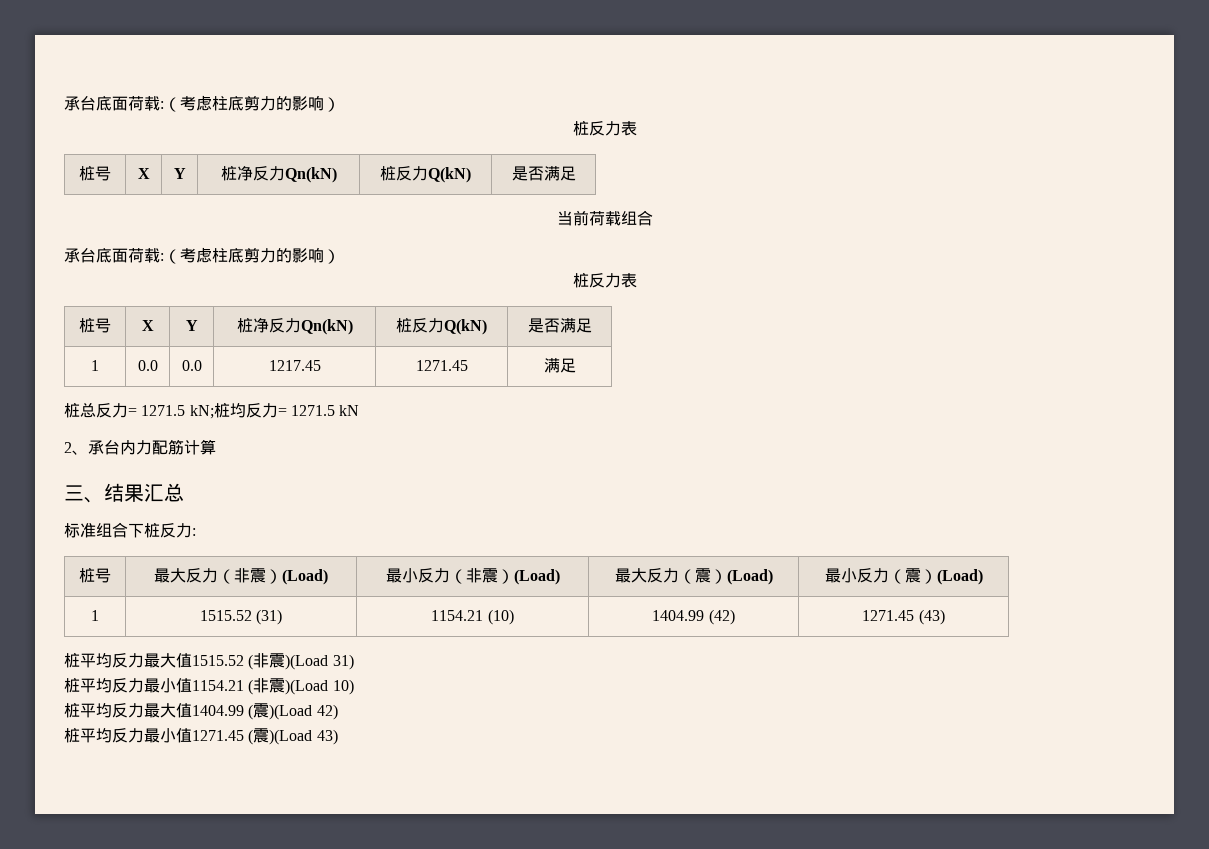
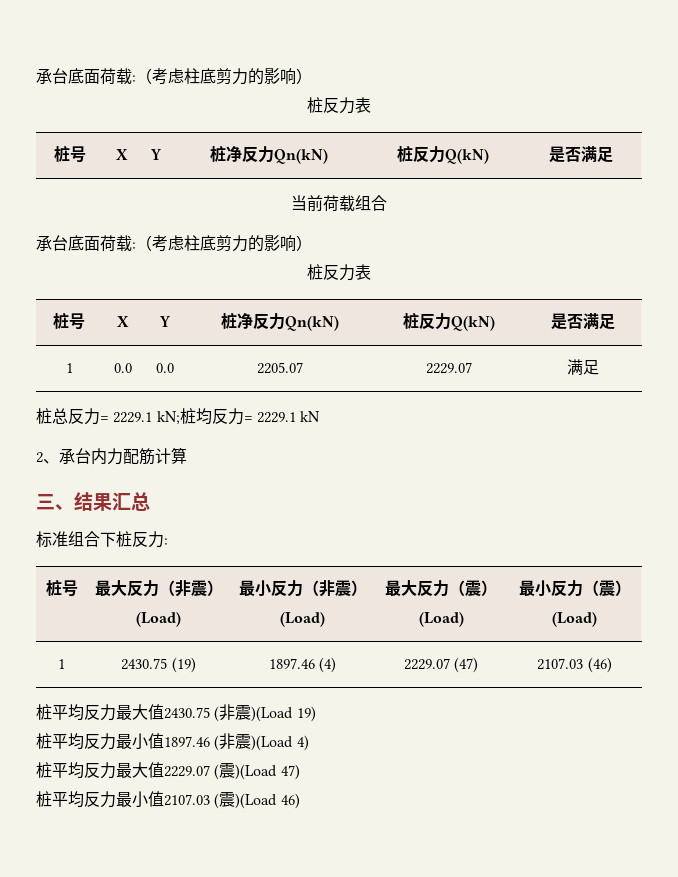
- 1 | 0.0 | 0.0 | 1217.45 | 1271.45 | 满足
+ 1 | 0.0 | 0.0 | 2205.07 | 2229.07 | 满足
- 桩总反力= 1271.5 kN;桩均反力= 1271.5 kN
+ 桩总反力= 2229.1 kN;桩均反力= 2229.1 kN
- 1 | 1515.52 (31) | 1154.21 (10) | 1404.99 (42) | 1271.45 (43)
- 桩平均反力最大值1515.52 (非震)(Load 31)
- 桩平均反力最小值1154.21 (非震)(Load 10)
- 桩平均反力最大值1404.99 (震)(Load 42)
- 桩平均反力最小值1271.45 (震)(Load 43)
+ 1 | 2430.75 (19) | 1897.46 (4) | 2229.07 (47) | 2107.03 (46)
+ 桩平均反力最大值2430.75 (非震)(Load 19)
+ 桩平均反力最小值1897.46 (非震)(Load 4)
+ 桩平均反力最大值2229.07 (震)(Load 47)
+ 桩平均反力最小值2107.03 (震)(Load 46)

